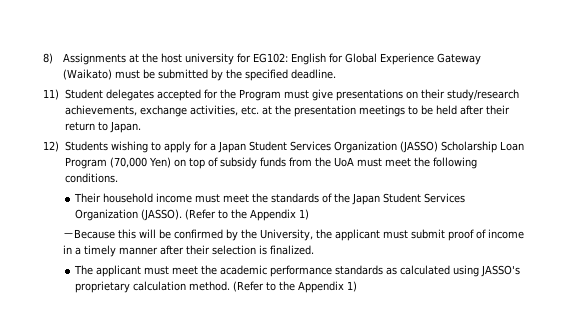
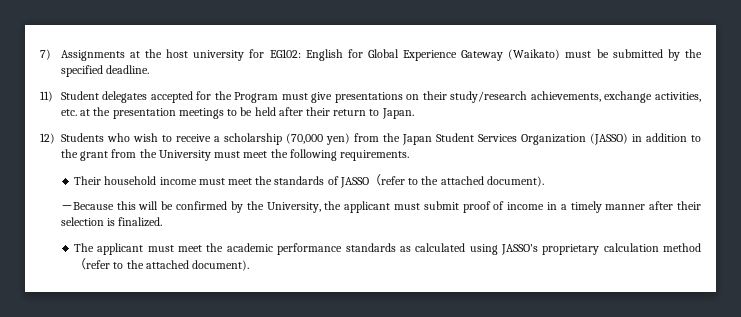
- 8) Assignments at the host university for EG102: English for Global Experience Gateway (Waikato) must be submitted by the specified deadline.
+ 7) Assignments at the host university for EG102: English for Global Experience Gateway (Waikato) must be submitted by the specified deadline.
- 12) Students wishing to apply for a Japan Student Services Organization (JASSO) Scholarship Loan Program (70,000 Yen) on top of subsidy funds from the UoA must meet the following conditions.
+ 12) Students who wish to receive a scholarship (70,000 yen) from the Japan Student Services Organization (JASSO) in addition to the grant from the University must meet the following requirements.
- Their household income must meet the standards of the Japan Student Services Organization (JASSO). (Refer to the Appendix 1)
+ Their household income must meet the standards of JASSO（refer to the attached document).
- The applicant must meet the academic performance standards as calculated using JASSO's proprietary calculation method. (Refer to the Appendix 1)
+ The applicant must meet the academic performance standards as calculated using JASSO's proprietary calculation method（refer to the attached document).

